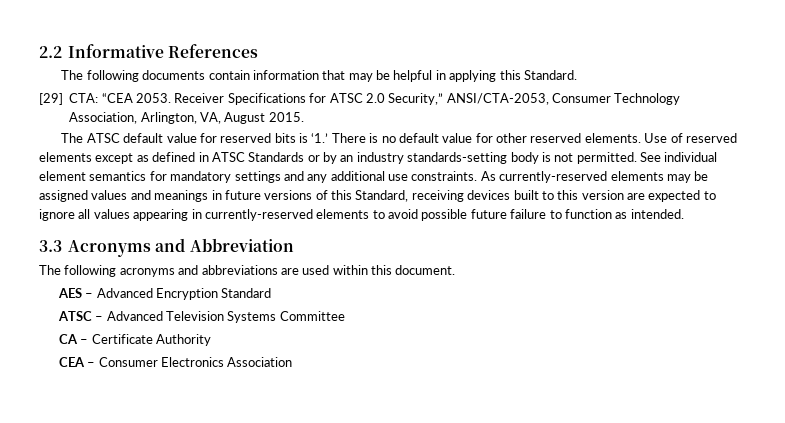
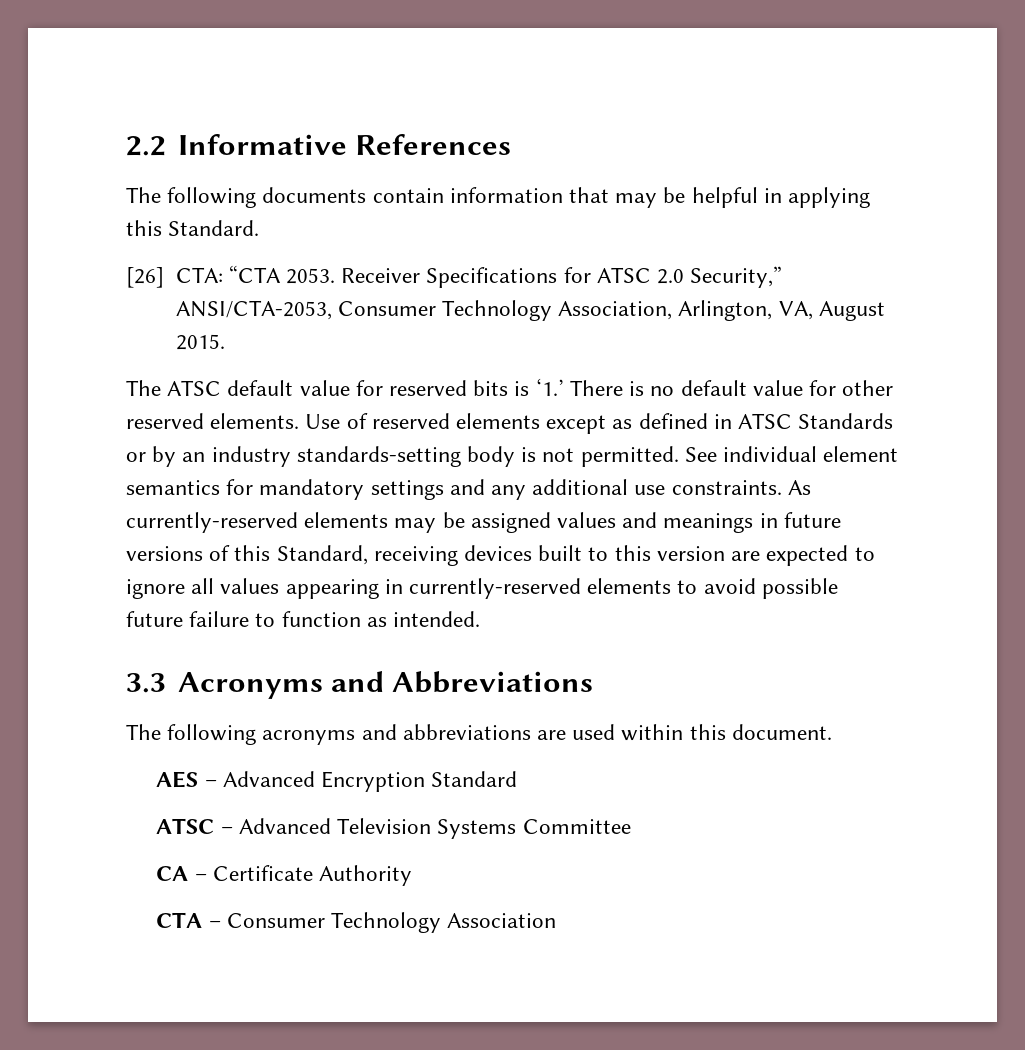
- [29] CTA: “CEA 2053.
+ [26] CTA: “CTA 2053.
- 3.3 Acronyms and Abbreviation
+ 3.3 Acronyms and Abbreviations
- CEA – Consumer Electronics Association
+ CTA – Consumer Technology Association

